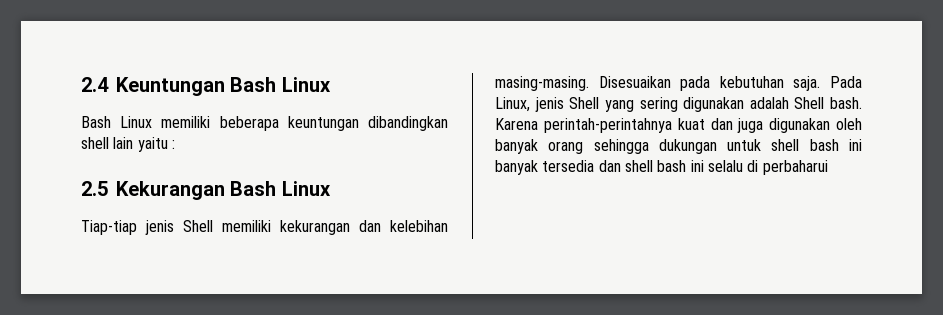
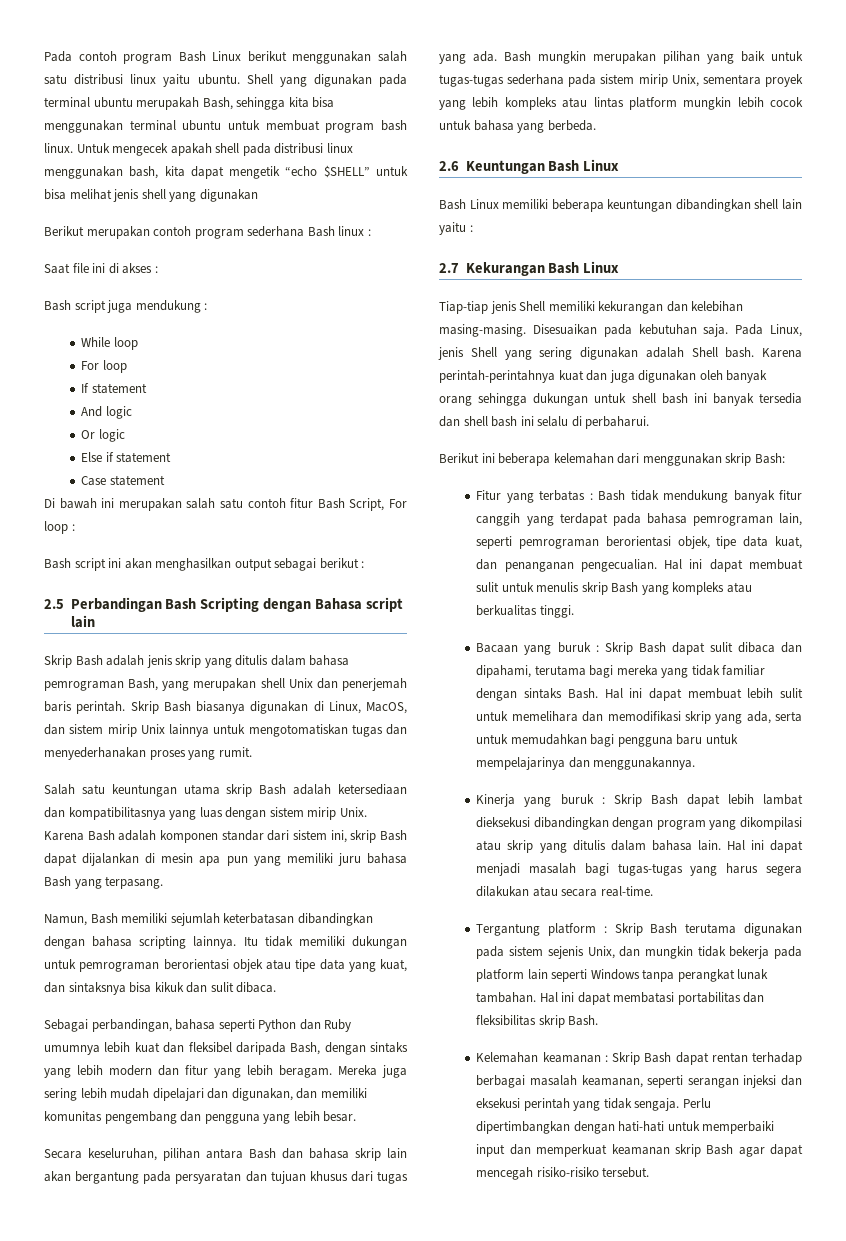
- 2.4 Keuntungan Bash Linux
+ Pada contoh program Bash Linux berikut menggunakan salah satu distribusi linux yaitu ubuntu. Shell yang digunakan pada terminal ubuntu merupakah Bash, sehingga kita bisa menggunakan terminal ubuntu untuk membuat program bash linux. Untuk mengecek apakah shell pada distribusi linux menggunakan bash, kita dapat mengetik “echo $SHELL” untuk bisa melihat jenis shell yang digunakan
+ Berikut merupakan contoh program sederhana Bash linux :
+ Saat file ini di akses :
+ Bash script juga mendukung :
+ While loop
+ For loop
+ If statement
+ And logic
+ Or logic
+ Else if statement
+ Case statement
+ Di bawah ini merupakan salah satu contoh fitur Bash Script, For loop :
+ Bash script ini akan menghasilkan output sebagai berikut :
+ 2.5 Perbandingan Bash Scripting dengan Bahasa script lain
+ Skrip Bash adalah jenis skrip yang ditulis dalam bahasa pemrograman Bash, yang merupakan shell Unix dan penerjemah baris perintah. Skrip Bash biasanya digunakan di Linux, MacOS, dan sistem mirip Unix lainnya untuk mengotomatiskan tugas dan menyederhanakan proses yang rumit.
+ Salah satu keuntungan utama skrip Bash adalah ketersediaan dan kompatibilitasnya yang luas dengan sistem mirip Unix. Karena Bash adalah komponen standar dari sistem ini, skrip Bash dapat dijalankan di mesin apa pun yang memiliki juru bahasa Bash yang terpasang.
+ Namun, Bash memiliki sejumlah keterbatasan dibandingkan dengan bahasa scripting lainnya. Itu tidak memiliki dukungan untuk pemrograman berorientasi objek atau tipe data yang kuat, dan sintaksnya bisa kikuk dan sulit dibaca.
+ Sebagai perbandingan, bahasa seperti Python dan Ruby umumnya lebih kuat dan fleksibel daripada Bash, dengan sintaks yang lebih modern dan fitur yang lebih beragam. Mereka juga sering lebih mudah dipelajari dan digunakan, dan memiliki komunitas pengembang dan pengguna yang lebih besar.
+ Secara keseluruhan, pilihan antara Bash dan bahasa skrip lain akan bergantung pada persyaratan dan tujuan khusus dari tugas yang ada. Bash mungkin merupakan pilihan yang baik untuk tugas-tugas sederhana pada sistem mirip Unix, sementara proyek yang lebih kompleks atau lintas platform mungkin lebih cocok untuk bahasa yang berbeda.
+ 2.6 Keuntungan Bash Linux
- 2.5 Kekurangan Bash Linux
+ 2.7 Kekurangan Bash Linux
- Karena perintah-perintahnya kuat dan juga digunakan oleh banyak orang sehingga dukungan untuk shell bash ini banyak tersedia dan shell bash ini selalu di perbaharui
+ Karena perintah-perintahnya kuat dan juga digunakan oleh banyak orang sehingga dukungan untuk shell bash ini banyak tersedia dan shell bash ini selalu di perbaharui.
+ Berikut ini beberapa kelemahan dari menggunakan skrip Bash:
+ Fitur yang terbatas : Bash tidak mendukung banyak fitur canggih yang terdapat pada bahasa pemrograman lain, seperti pemrograman berorientasi objek, tipe data kuat, dan penanganan pengecualian. Hal ini dapat membuat sulit untuk menulis skrip Bash yang kompleks atau berkualitas tinggi.
+ Bacaan yang buruk : Skrip Bash dapat sulit dibaca dan dipahami, terutama bagi mereka yang tidak familiar dengan sintaks Bash. Hal ini dapat membuat lebih sulit untuk memelihara dan memodifikasi skrip yang ada, serta untuk memudahkan bagi pengguna baru untuk mempelajarinya dan menggunakannya.
+ Kinerja yang buruk : Skrip Bash dapat lebih lambat dieksekusi dibandingkan dengan program yang dikompilasi atau skrip yang ditulis dalam bahasa lain. Hal ini dapat menjadi masalah bagi tugas-tugas yang harus segera dilakukan atau secara real-time.
+ Tergantung platform : Skrip Bash terutama digunakan pada sistem sejenis Unix, dan mungkin tidak bekerja pada platform lain seperti Windows tanpa perangkat lunak tambahan. Hal ini dapat membatasi portabilitas dan fleksibilitas skrip Bash.
+ Kelemahan keamanan : Skrip Bash dapat rentan terhadap berbagai masalah keamanan, seperti serangan injeksi dan eksekusi perintah yang tidak sengaja. Perlu dipertimbangkan dengan hati-hati untuk memperbaiki input dan memperkuat keamanan skrip Bash agar dapat mencegah risiko-risiko tersebut.

